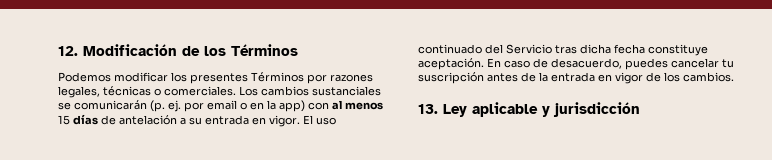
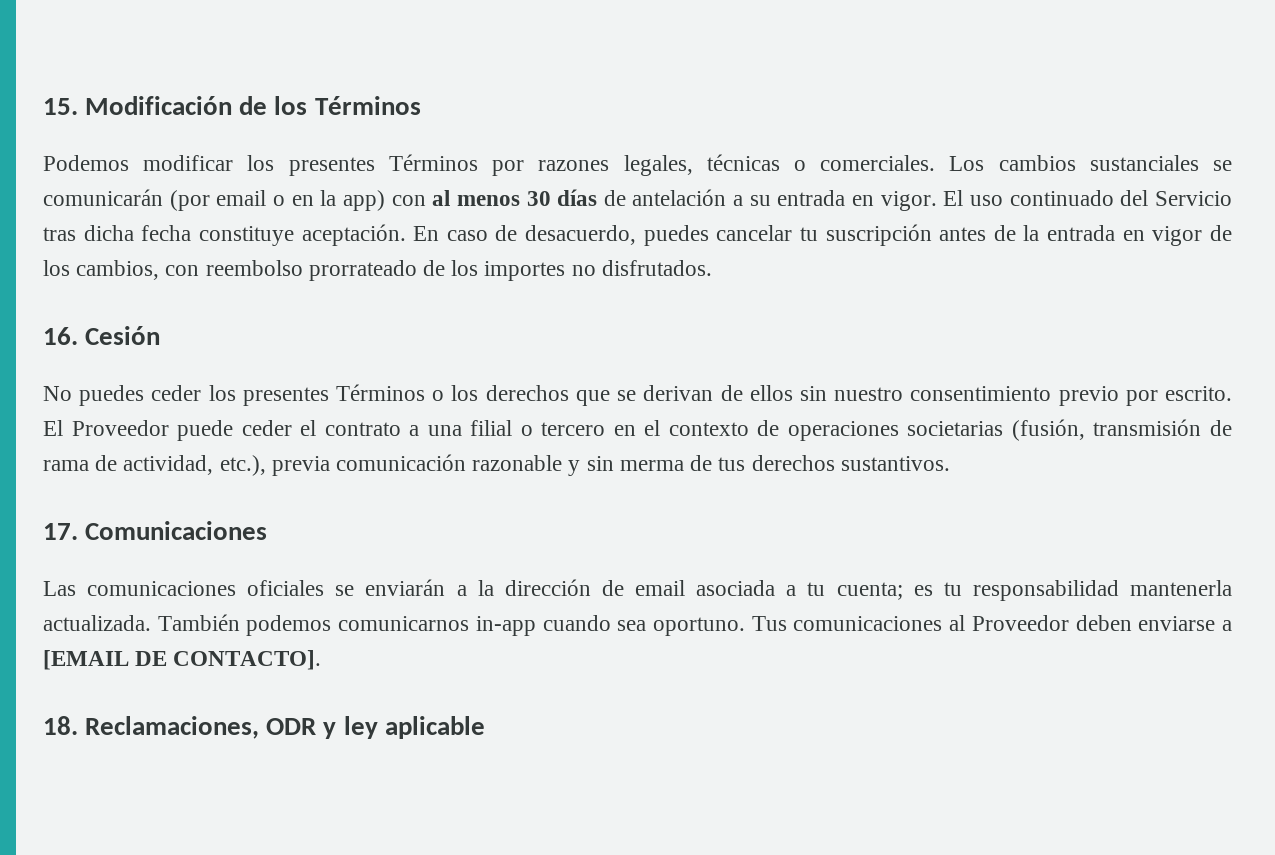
- 12. Modificación de los Términos
+ 15. Modificación de los Términos
- Los cambios sustanciales se comunicarán (p. ej. por email o en la app) con al menos 15 días de antelación a su entrada en vigor.
+ Los cambios sustanciales se comunicarán (por email o en la app) con al menos 30 días de antelación a su entrada en vigor.
- En caso de desacuerdo, puedes cancelar tu suscripción antes de la entrada en vigor de los cambios.
- 13. Ley aplicable y jurisdicción
+ En caso de desacuerdo, puedes cancelar tu suscripción antes de la entrada en vigor de los cambios, con reembolso prorrateado de los importes no disfrutados.
+ 16. Cesión
+ No puedes ceder los presentes Términos o los derechos que se derivan de ellos sin nuestro consentimiento previo por escrito. El Proveedor puede ceder el contrato a una filial o tercero en el contexto de operaciones societarias (fusión, transmisión de rama de actividad, etc.), previa comunicación razonable y sin merma de tus derechos sustantivos.
+ 17. Comunicaciones
+ Las comunicaciones oficiales se enviarán a la dirección de email asociada a tu cuenta; es tu responsabilidad mantenerla actualizada. También podemos comunicarnos in-app cuando sea oportuno. Tus comunicaciones al Proveedor deben enviarse a [EMAIL DE CONTACTO].
+ 18. Reclamaciones, ODR y ley aplicable

